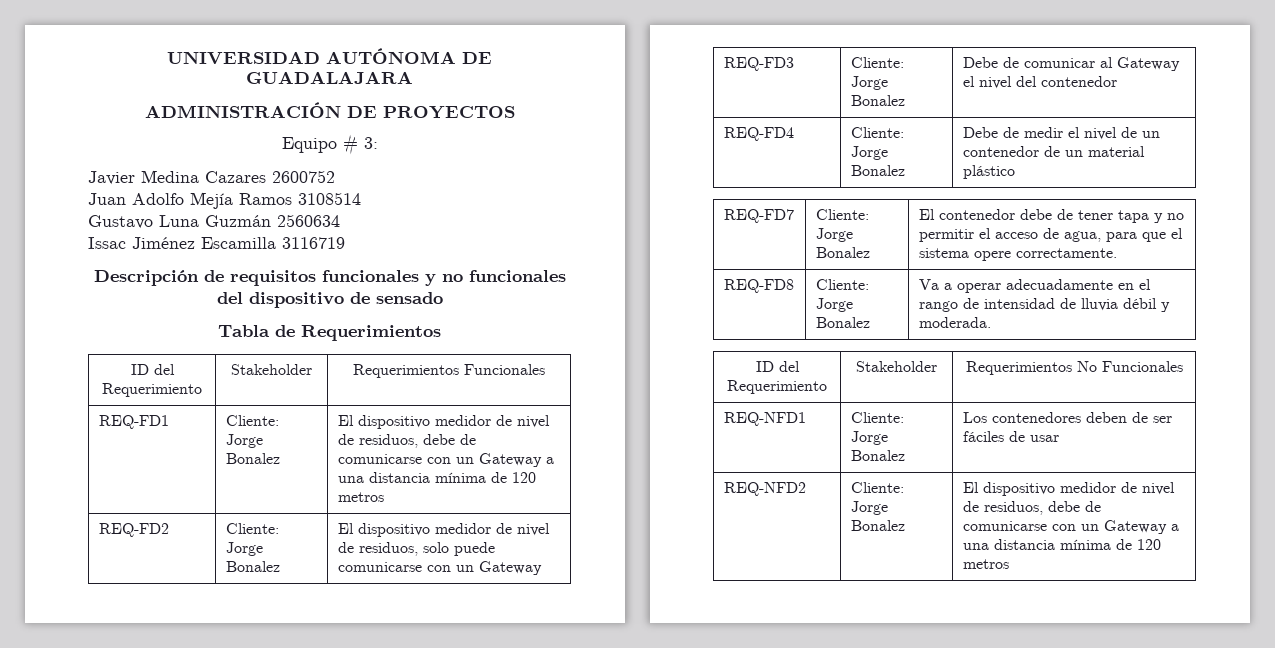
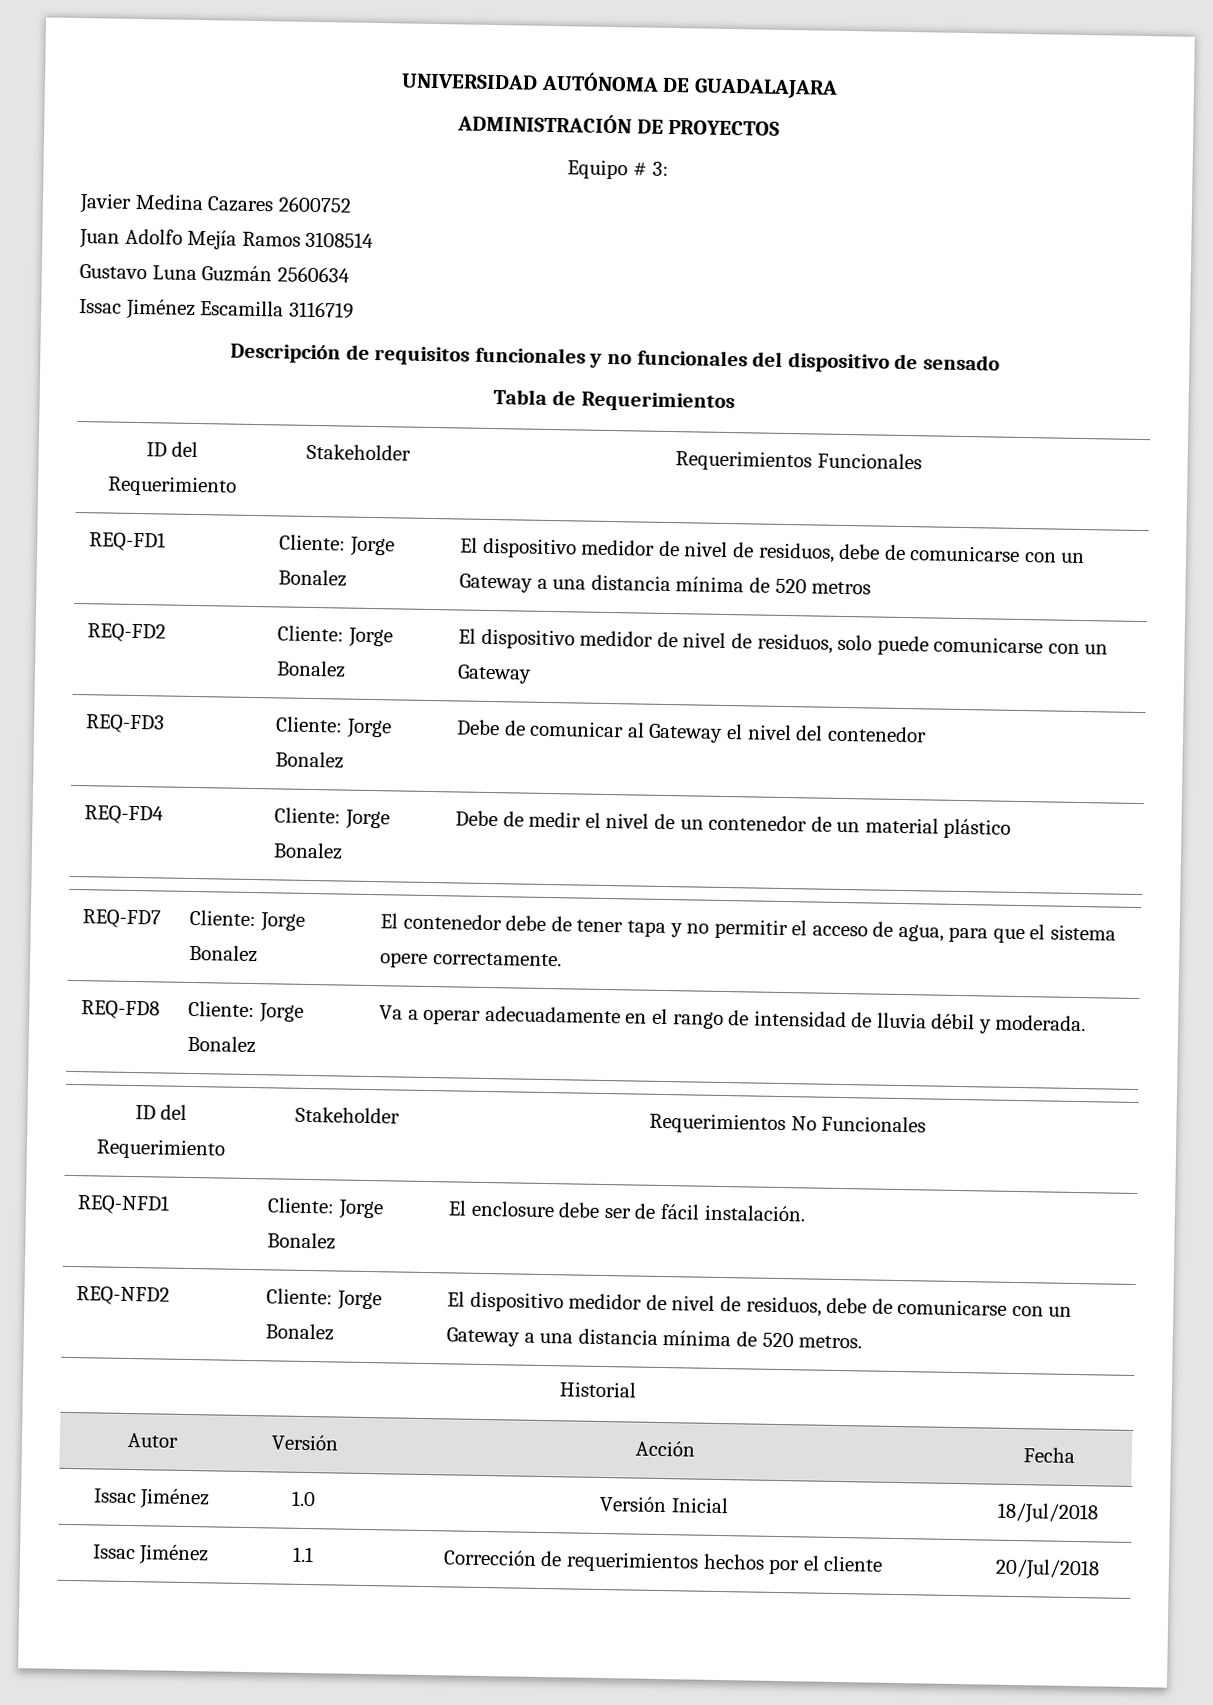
- REQ-FD1 | Cliente: Jorge Bonalez | El dispositivo medidor de nivel de residuos, debe de comunicarse con un Gateway a una distancia mínima de 120 metros
+ REQ-FD1 | Cliente: Jorge Bonalez | El dispositivo medidor de nivel de residuos, debe de comunicarse con un Gateway a una distancia mínima de 520 metros
- REQ-NFD1 | Cliente: Jorge Bonalez | Los contenedores deben de ser fáciles de usar
+ REQ-NFD1 | Cliente: Jorge Bonalez | El enclosure debe ser de fácil instalación.
- REQ-NFD2 | Cliente: Jorge Bonalez | El dispositivo medidor de nivel de residuos, debe de comunicarse con un Gateway a una distancia mínima de 120 metros
+ REQ-NFD2 | Cliente: Jorge Bonalez | El dispositivo medidor de nivel de residuos, debe de comunicarse con un Gateway a una distancia mínima de 520 metros.
+ Historial
+ Autor | Versión | Acción | Fecha
+ Issac Jiménez | 1.0 | Versión Inicial | 18/Jul/2018
+ Issac Jiménez | 1.1 | Corrección de requerimientos hechos por el cliente | 20/Jul/2018

